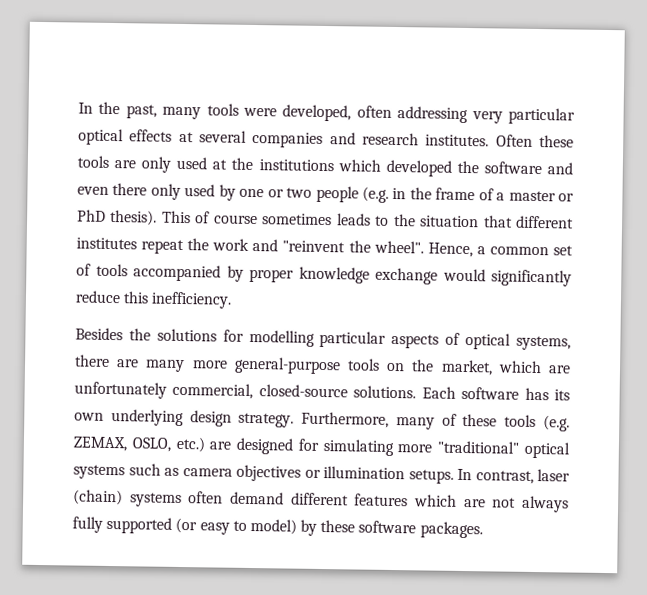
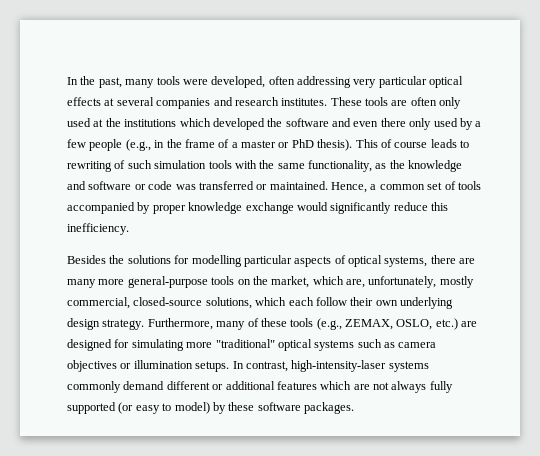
- Often these tools are only used at the institutions which developed the software and even there only used by one or two people (e.g. in the frame of a master or PhD thesis).
+ These tools are often only used at the institutions which developed the software and even there only used by a few people (e.g., in the frame of a master or PhD thesis).
- This of course sometimes leads to the situation that different institutes repeat the work and "reinvent the wheel".
+ This of course leads to rewriting of such simulation tools with the same functionality, as the knowledge and software or code was transferred or maintained.
- Besides the solutions for modelling particular aspects of optical systems, there are many more general-purpose tools on the market, which are unfortunately commercial, closed-source solutions. Each software has its own underlying design strategy.
+ Besides the solutions for modelling particular aspects of optical systems, there are many more general-purpose tools on the market, which are, unfortunately, mostly commercial, closed-source solutions, which each follow their own underlying design strategy.
- Furthermore, many of these tools (e.g. ZEMAX, OSLO, etc.) are designed for simulating more "traditional" optical systems such as camera objectives or illumination setups.
+ Furthermore, many of these tools (e.g., ZEMAX, OSLO, etc.) are designed for simulating more "traditional" optical systems such as camera objectives or illumination setups.
- In contrast, laser (chain) systems often demand different features which are not always fully supported (or easy to model) by these software packages.
+ In contrast, high-intensity-laser systems commonly demand different or additional features which are not always fully supported (or easy to model) by these software packages.

